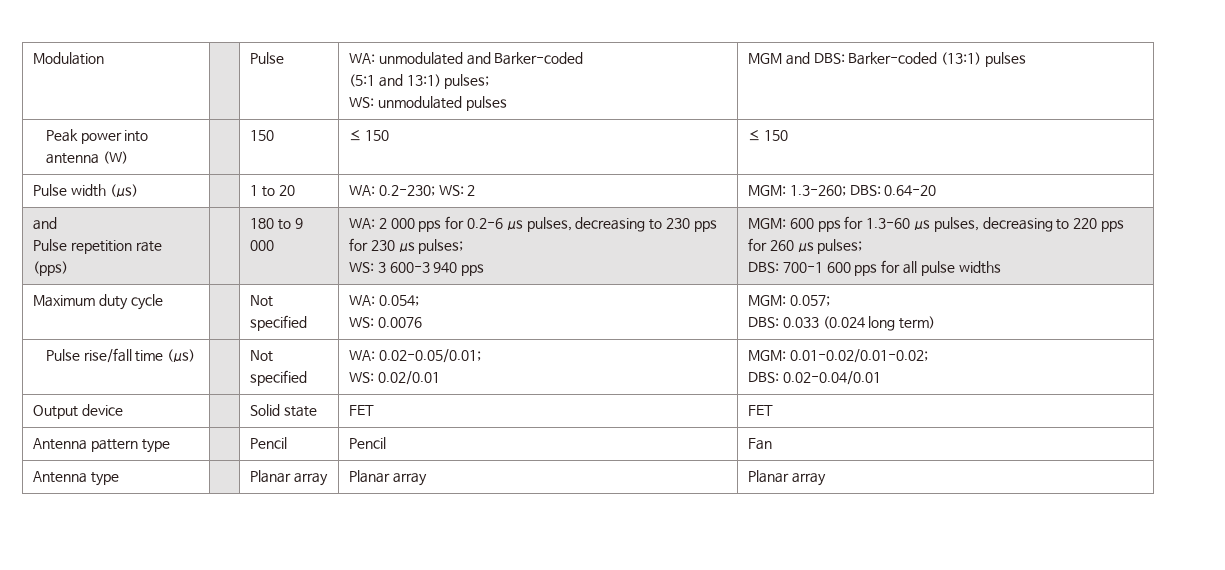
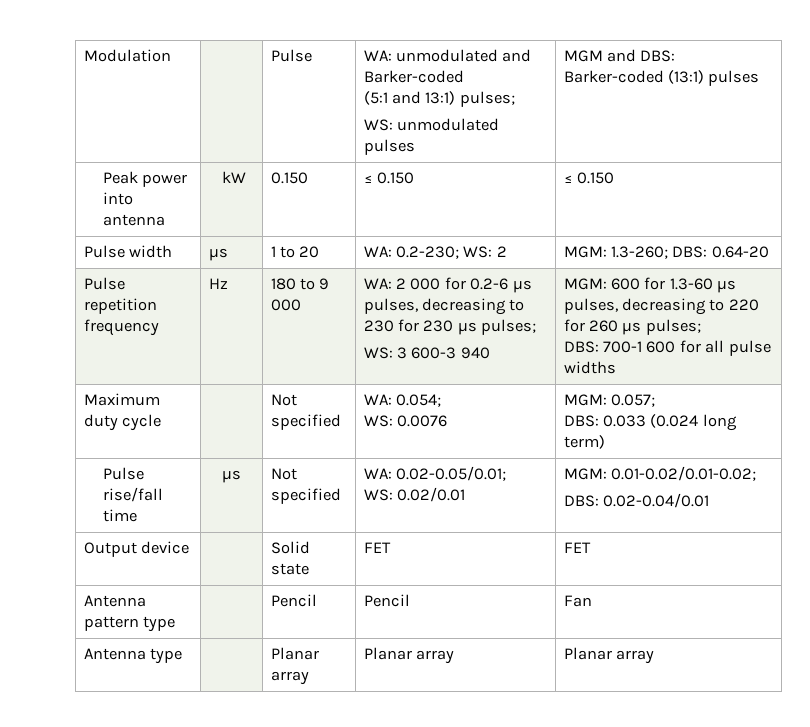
- Peak power into antenna (W) | | 150 | ≤ 150 | ≤ 150
+ Peak power into antenna | kW | 0.150 | ≤ 0.150 | ≤ 0.150
- Pulse width (μs) | | 1 to 20 | WA: 0.2-230; WS: 2 | MGM: 1.3-260; DBS: 0.64-20
- and
+ Pulse width | μs | 1 to 20 | WA: 0.2-230; WS: 2 | MGM: 1.3-260; DBS: 0.64-20
- Pulse repetition rate (pps)
+ Pulse repetition frequency | Hz
- WA: 2 000 pps for 0.2-6 μs pulses, decreasing to 230 pps for 230 μs pulses;
+ WA: 2 000 for 0.2-6 μs pulses, decreasing to 230 for 230 μs pulses;
- WS: 3 600-3 940 pps
+ WS: 3 600-3 940
- MGM: 600 pps for 1.3-60 μs pulses, decreasing to 220 pps for 260 μs pulses;
+ MGM: 600 for 1.3-60 μs pulses, decreasing to 220 for 260 μs pulses;
- DBS: 700-1 600 pps for all pulse widths
+ DBS: 700-1 600 for all pulse widths
- Pulse rise/fall time (μs) | | Not specified | WA: 0.02-0.05/0.01;
+ Pulse rise/fall time | μs | Not specified | WA: 0.02-0.05/0.01;

